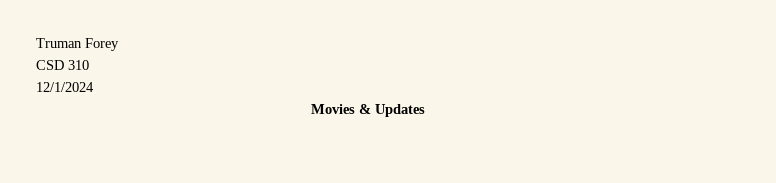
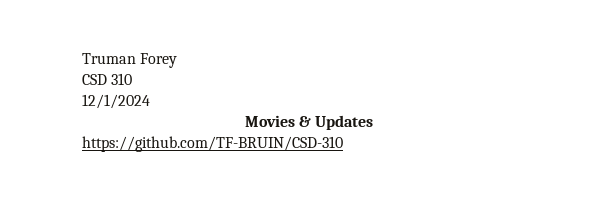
+ https://github.com/TF-BRUIN/CSD-310

